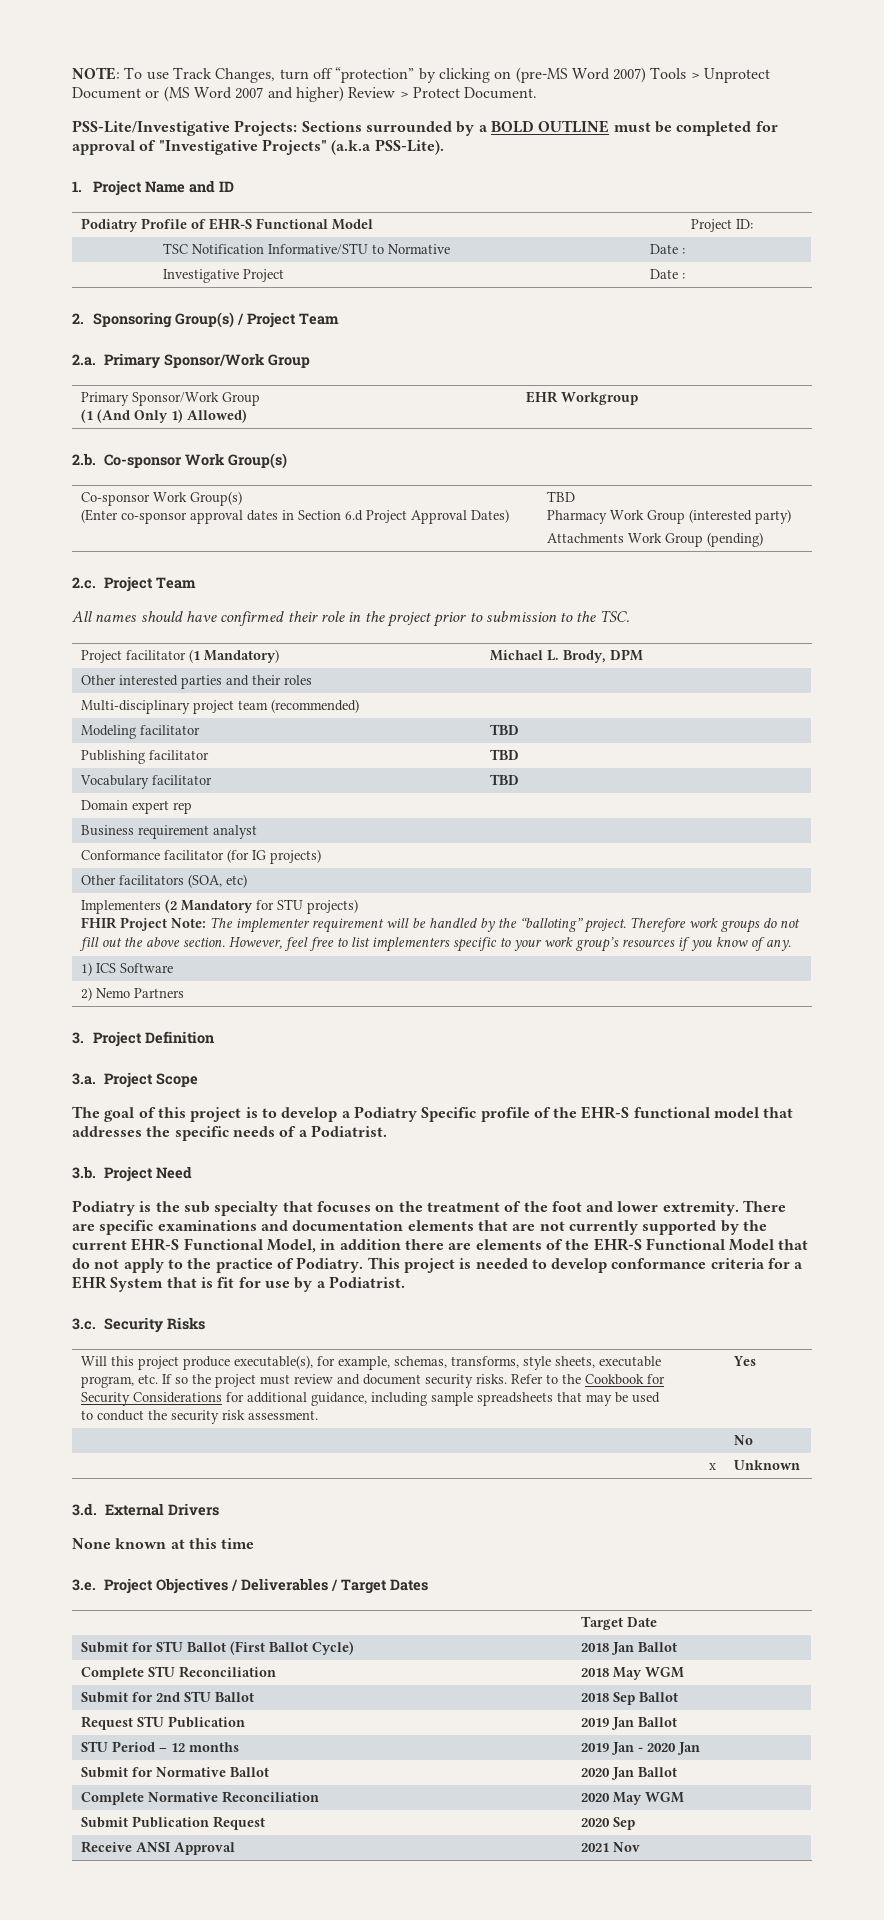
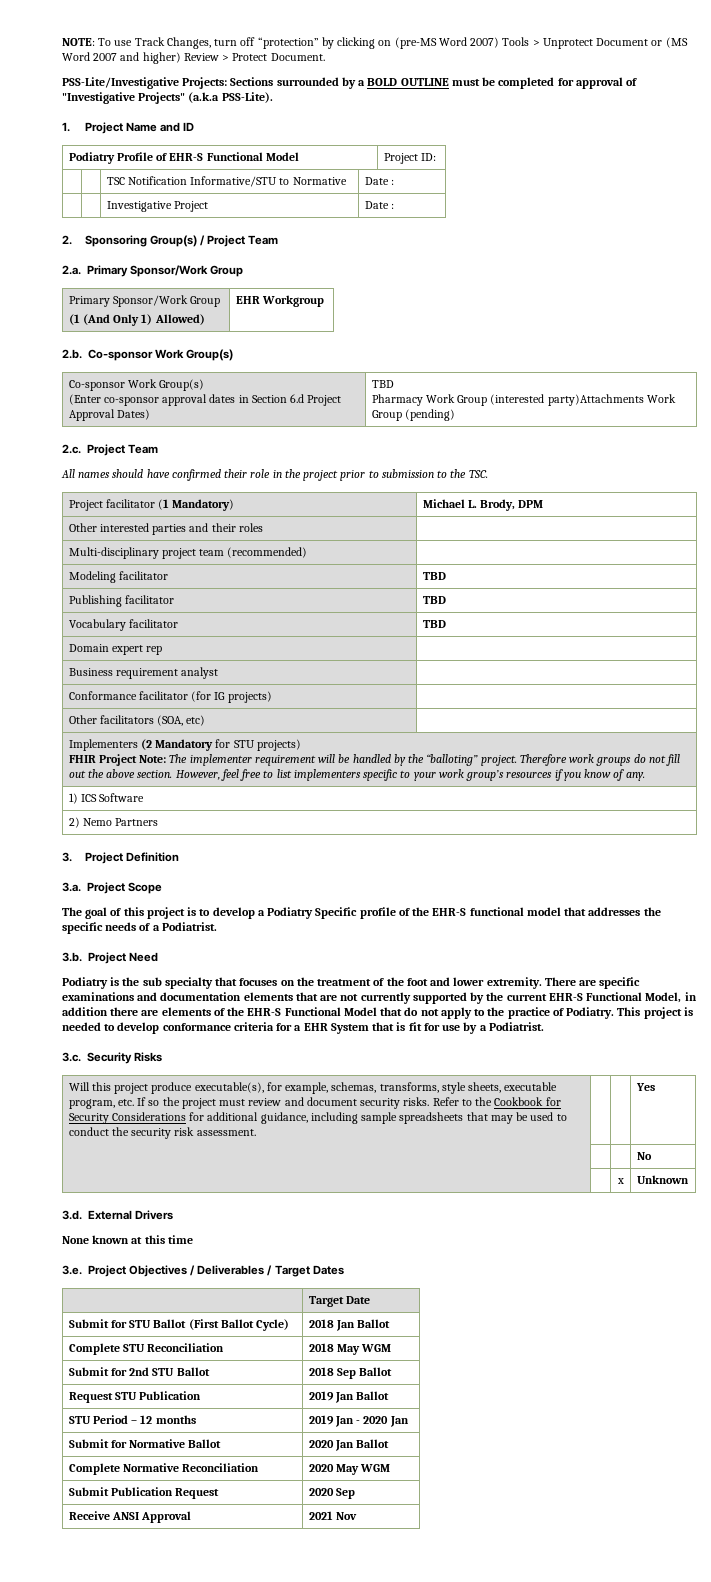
  2.b. Co-sponsor Work Group(s)
  Co-sponsor Work Group(s)
  (Enter co-sponsor approval dates in Section 6.d Project Approval Dates) | TBD
- Pharmacy Work Group (interested party)
- Attachments Work Group (pending)
+ Pharmacy Work Group (interested party)Attachments Work Group (pending)

